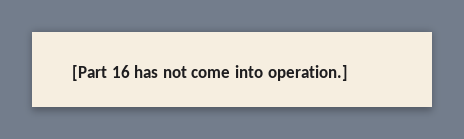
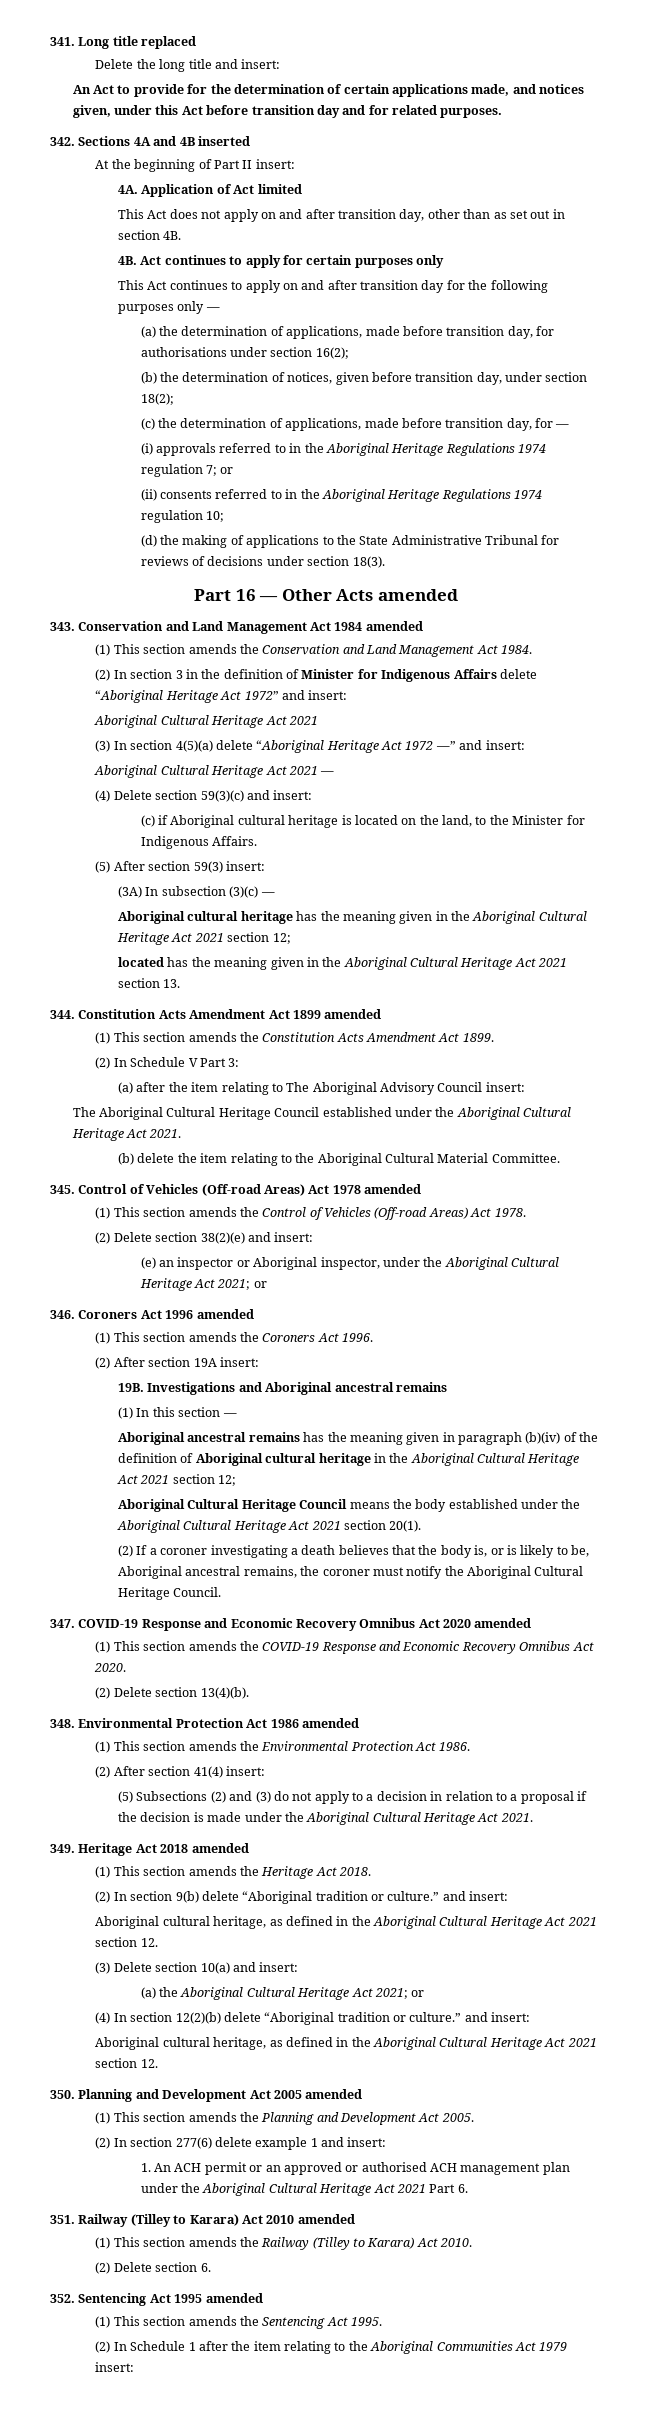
- [Part 16 has not come into operation.]
+ 341. Long title replaced
+ Delete the long title and insert:
+ An Act to provide for the determination of certain applications made, and notices given, under this Act before transition day and for related purposes.
+ 342. Sections 4A and 4B inserted
+ At the beginning of Part II insert:
+ 4A. Application of Act limited
+ This Act does not apply on and after transition day, other than as set out in section 4B.
+ 4B. Act continues to apply for certain purposes only
+ This Act continues to apply on and after transition day for the following purposes only —
+ (a) the determination of applications, made before transition day, for authorisations under section 16(2);
+ (b) the determination of notices, given before transition day, under section 18(2);
+ (c) the determination of applications, made before transition day, for —
+ (i) approvals referred to in the Aboriginal Heritage Regulations 1974 regulation 7; or
+ (ii) consents referred to in the Aboriginal Heritage Regulations 1974 regulation 10;
+ (d) the making of applications to the State Administrative Tribunal for reviews of decisions under section 18(3).
+ Part 16 — Other Acts amended
+ 343. Conservation and Land Management Act 1984 amended
+ (1) This section amends the Conservation and Land Management Act 1984.
+ (2) In section 3 in the definition of Minister for Indigenous Affairs delete “Aboriginal Heritage Act 1972” and insert:
+ Aboriginal Cultural Heritage Act 2021
+ (3) In section 4(5)(a) delete “Aboriginal Heritage Act 1972 —” and insert:
+ Aboriginal Cultural Heritage Act 2021 —
+ (4) Delete section 59(3)(c) and insert:
+ (c) if Aboriginal cultural heritage is located on the land, to the Minister for Indigenous Affairs.
+ (5) After section 59(3) insert:
+ (3A) In subsection (3)(c) —
+ Aboriginal cultural heritage has the meaning given in the Aboriginal Cultural Heritage Act 2021 section 12;
+ located has the meaning given in the Aboriginal Cultural Heritage Act 2021 section 13.
+ 344. Constitution Acts Amendment Act 1899 amended
+ (1) This section amends the Constitution Acts Amendment Act 1899.
+ (2) In Schedule V Part 3:
+ (a) after the item relating to The Aboriginal Advisory Council insert:
+ The Aboriginal Cultural Heritage Council established under the Aboriginal Cultural Heritage Act 2021.
+ (b) delete the item relating to the Aboriginal Cultural Material Committee.
+ 345. Control of Vehicles (Off-road Areas) Act 1978 amended
+ (1) This section amends the Control of Vehicles (Off-road Areas) Act 1978.
+ (2) Delete section 38(2)(e) and insert:
+ (e) an inspector or Aboriginal inspector, under the Aboriginal Cultural Heritage Act 2021; or
+ 346. Coroners Act 1996 amended
+ (1) This section amends the Coroners Act 1996.
+ (2) After section 19A insert:
+ 19B. Investigations and Aboriginal ancestral remains
+ (1) In this section —
+ Aboriginal ancestral remains has the meaning given in paragraph (b)(iv) of the definition of Aboriginal cultural heritage in the Aboriginal Cultural Heritage Act 2021 section 12;
+ Aboriginal Cultural Heritage Council means the body established under the Aboriginal Cultural Heritage Act 2021 section 20(1).
+ (2) If a coroner investigating a death believes that the body is, or is likely to be, Aboriginal ancestral remains, the coroner must notify the Aboriginal Cultural Heritage Council.
+ 347. COVID-19 Response and Economic Recovery Omnibus Act 2020 amended
+ (1) This section amends the COVID-19 Response and Economic Recovery Omnibus Act 2020.
+ (2) Delete section 13(4)(b).
+ 348. Environmental Protection Act 1986 amended
+ (1) This section amends the Environmental Protection Act 1986.
+ (2) After section 41(4) insert:
+ (5) Subsections (2) and (3) do not apply to a decision in relation to a proposal if the decision is made under the Aboriginal Cultural Heritage Act 2021.
+ 349. Heritage Act 2018 amended
+ (1) This section amends the Heritage Act 2018.
+ (2) In section 9(b) delete “Aboriginal tradition or culture.” and insert:
+ Aboriginal cultural heritage, as defined in the Aboriginal Cultural Heritage Act 2021 section 12.
+ (3) Delete section 10(a) and insert:
+ (a) the Aboriginal Cultural Heritage Act 2021; or
+ (4) In section 12(2)(b) delete “Aboriginal tradition or culture.” and insert:
+ Aboriginal cultural heritage, as defined in the Aboriginal Cultural Heritage Act 2021 section 12.
+ 350. Planning and Development Act 2005 amended
+ (1) This section amends the Planning and Development Act 2005.
+ (2) In section 277(6) delete example 1 and insert:
+ 1. An ACH permit or an approved or authorised ACH management plan under the Aboriginal Cultural Heritage Act 2021 Part 6.
+ 351. Railway (Tilley to Karara) Act 2010 amended
+ (1) This section amends the Railway (Tilley to Karara) Act 2010.
+ (2) Delete section 6.
+ 352. Sentencing Act 1995 amended
+ (1) This section amends the Sentencing Act 1995.
+ (2) In Schedule 1 after the item relating to the Aboriginal Communities Act 1979 insert:

